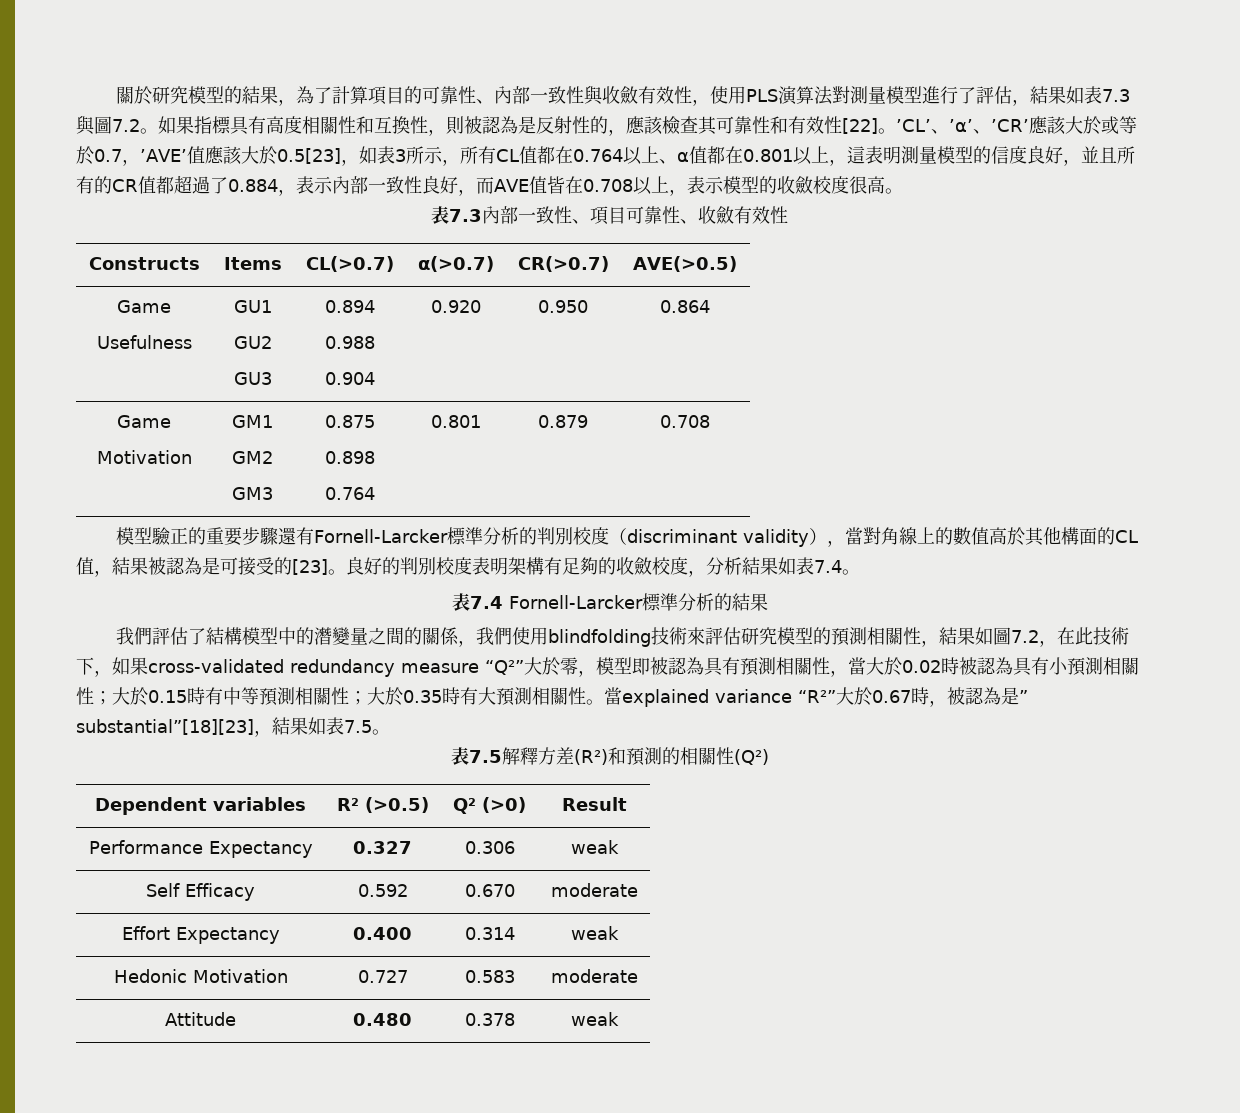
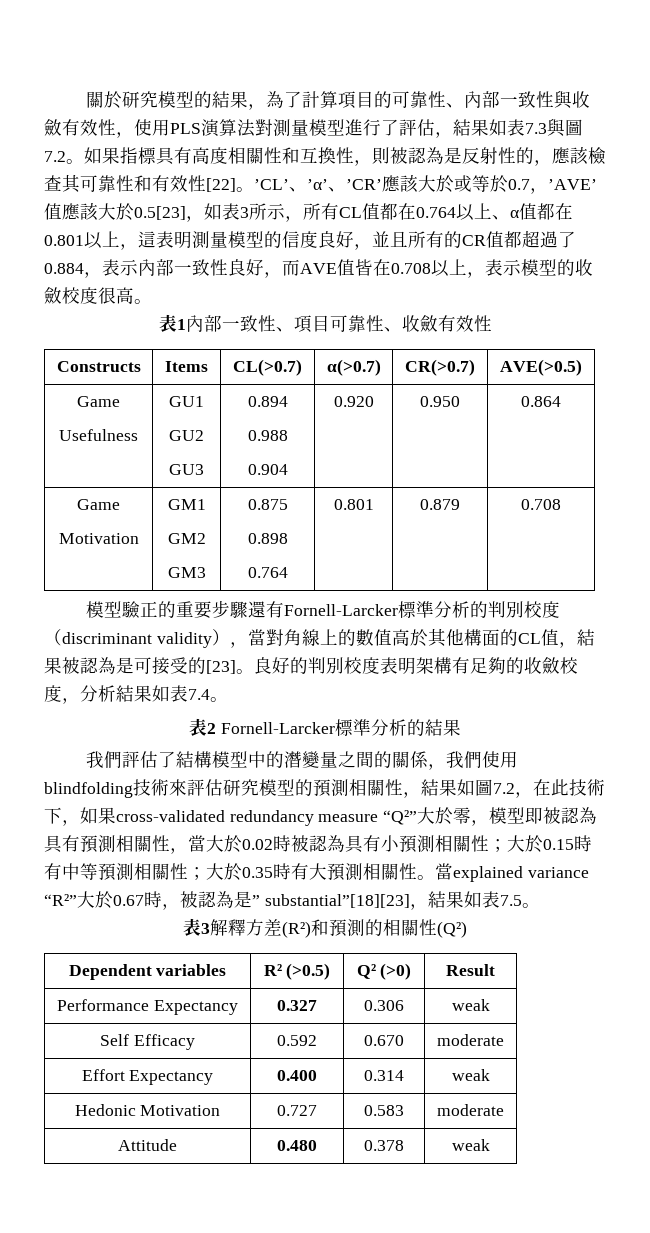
- 表7.3內部一致性、項目可靠性、收斂有效性
+ 表1內部一致性、項目可靠性、收斂有效性
- 表7.4 Fornell-Larcker標準分析的結果
+ 表2 Fornell-Larcker標準分析的結果
- 表7.5解釋方差(R²)和預測的相關性(Q²)
+ 表3解釋方差(R²)和預測的相關性(Q²)

